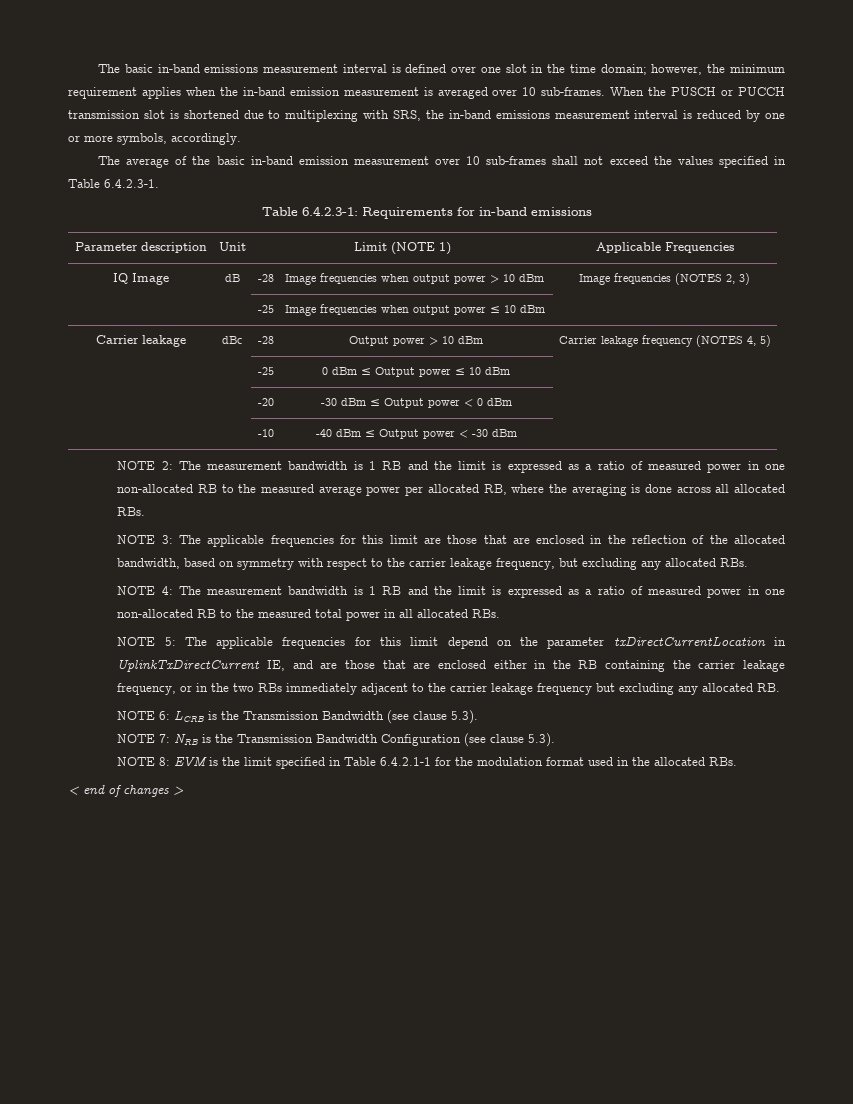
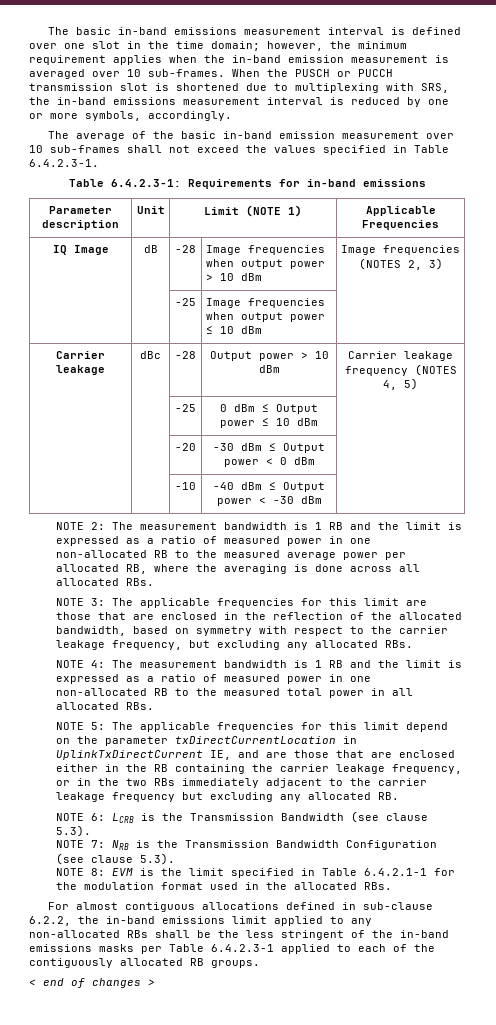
+ For almost contiguous allocations defined in sub-clause 6.2.2, the in-band emissions limit applied to any non-allocated RBs shall be the less stringent of the in-band emissions masks per Table 6.4.2.3-1 applied to each of the contiguously allocated RB groups.

